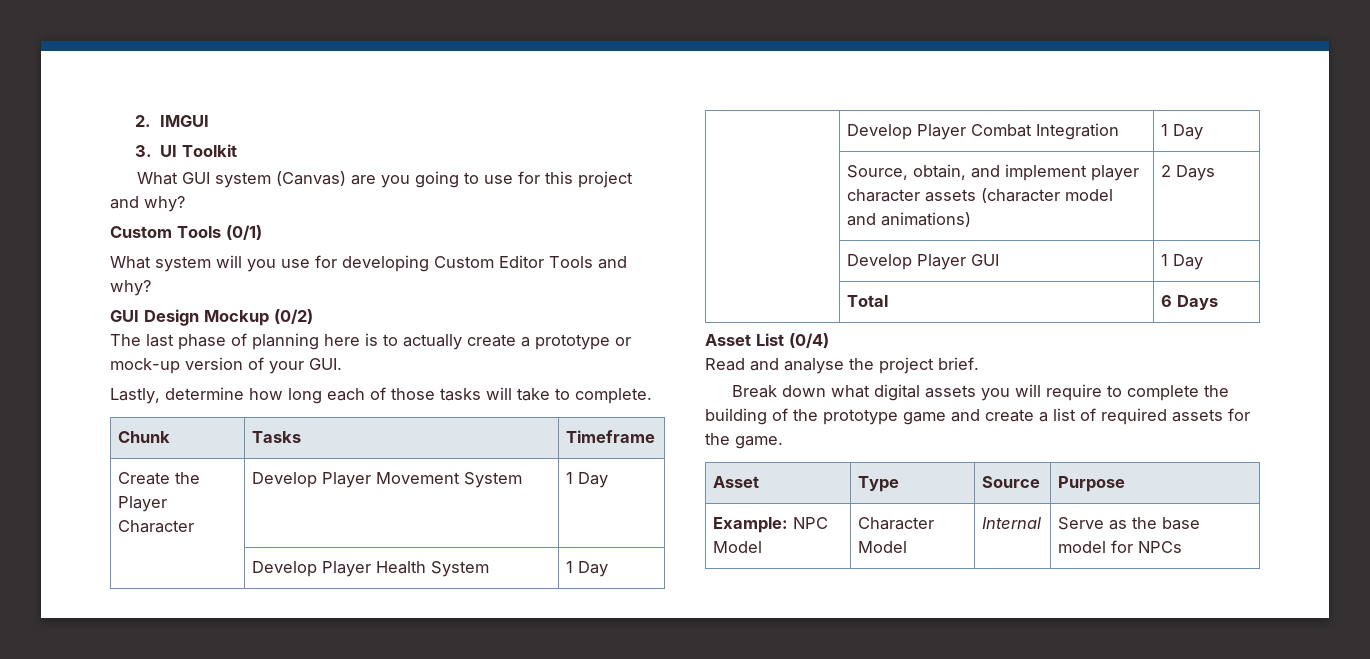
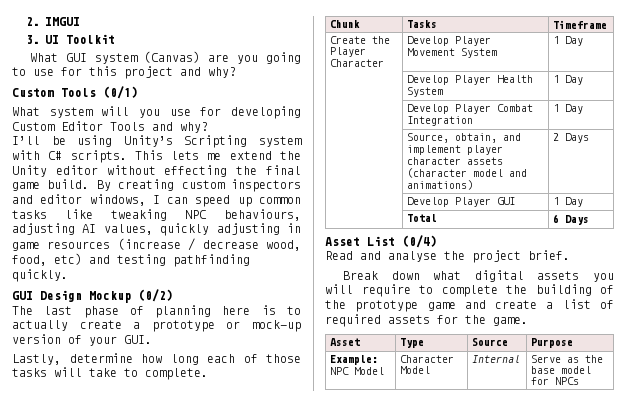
+ I’ll be using Unity’s Scripting system with C# scripts. This lets me extend the Unity editor without effecting the final game build. By creating custom inspectors and editor windows, I can speed up common tasks like tweaking NPC behaviours, adjusting AI values, quickly adjusting in game resources (increase / decrease wood, food, etc) and testing pathfinding quickly.

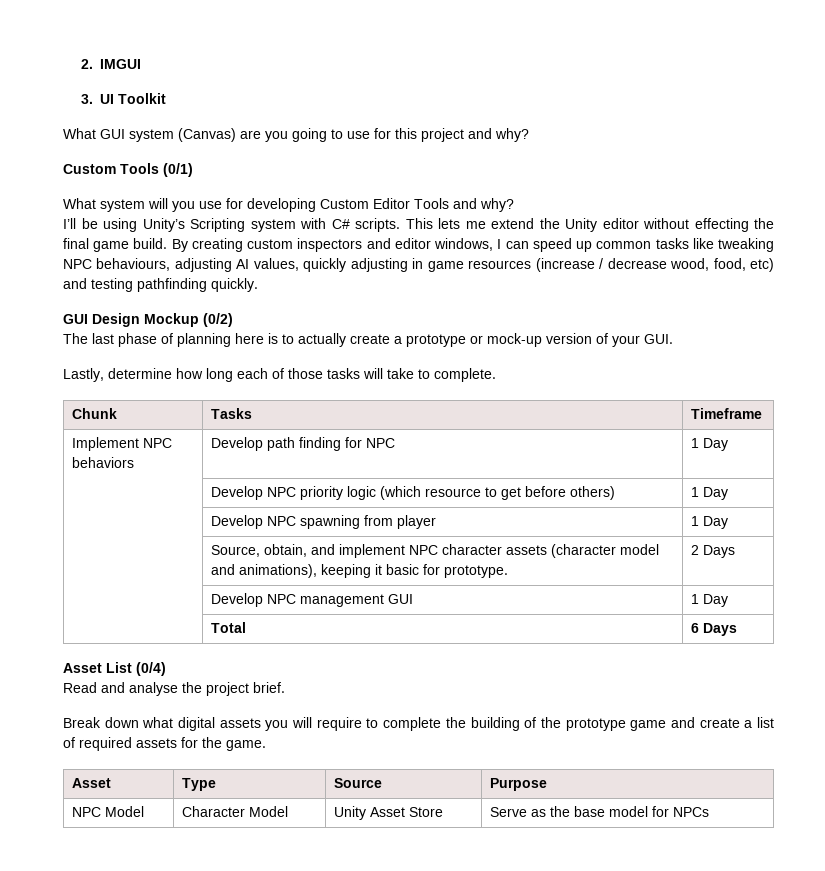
- Create the Player Character | Develop Player Movement System | 1 Day
- | Develop Player Health System | 1 Day
- | Develop Player Combat Integration | 1 Day
+ Implement NPC behaviors | Develop path finding for NPC | 1 Day
+ | Develop NPC priority logic (which resource to get before others) | 1 Day
+ | Develop NPC spawning from player | 1 Day
- | Source, obtain, and implement player character assets (character model and animations) | 2 Days
+ | Source, obtain, and implement NPC character assets (character model and animations), keeping it basic for prototype. | 2 Days
- | Develop Player GUI | 1 Day
+ | Develop NPC management GUI | 1 Day
- Example: NPC Model | Character Model | Internal | Serve as the base model for NPCs
+ NPC Model | Character Model | Unity Asset Store | Serve as the base model for NPCs

